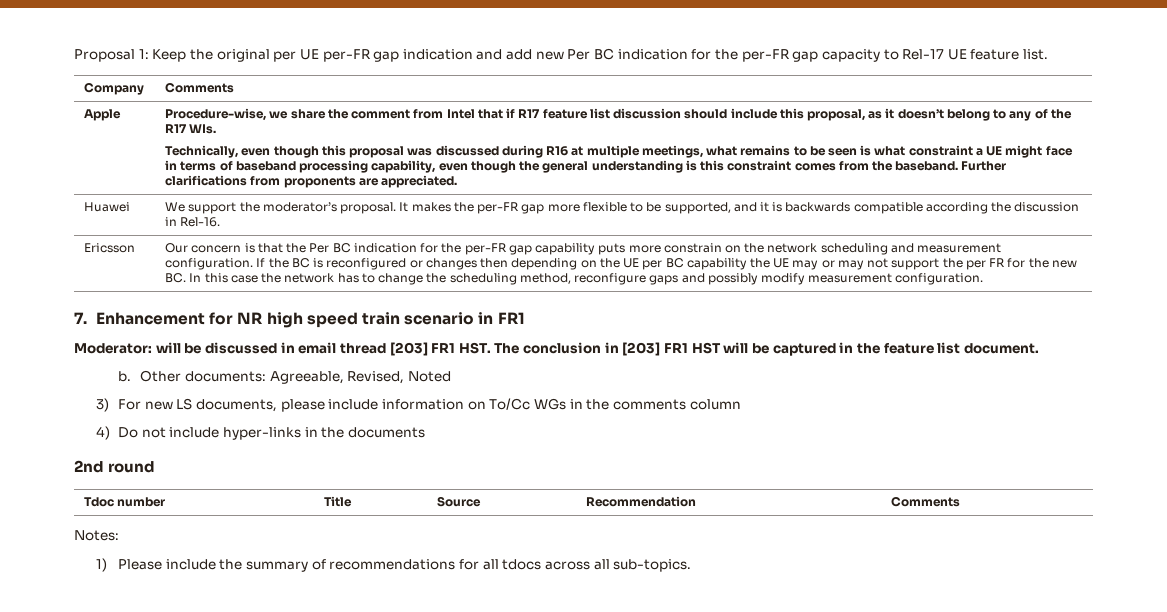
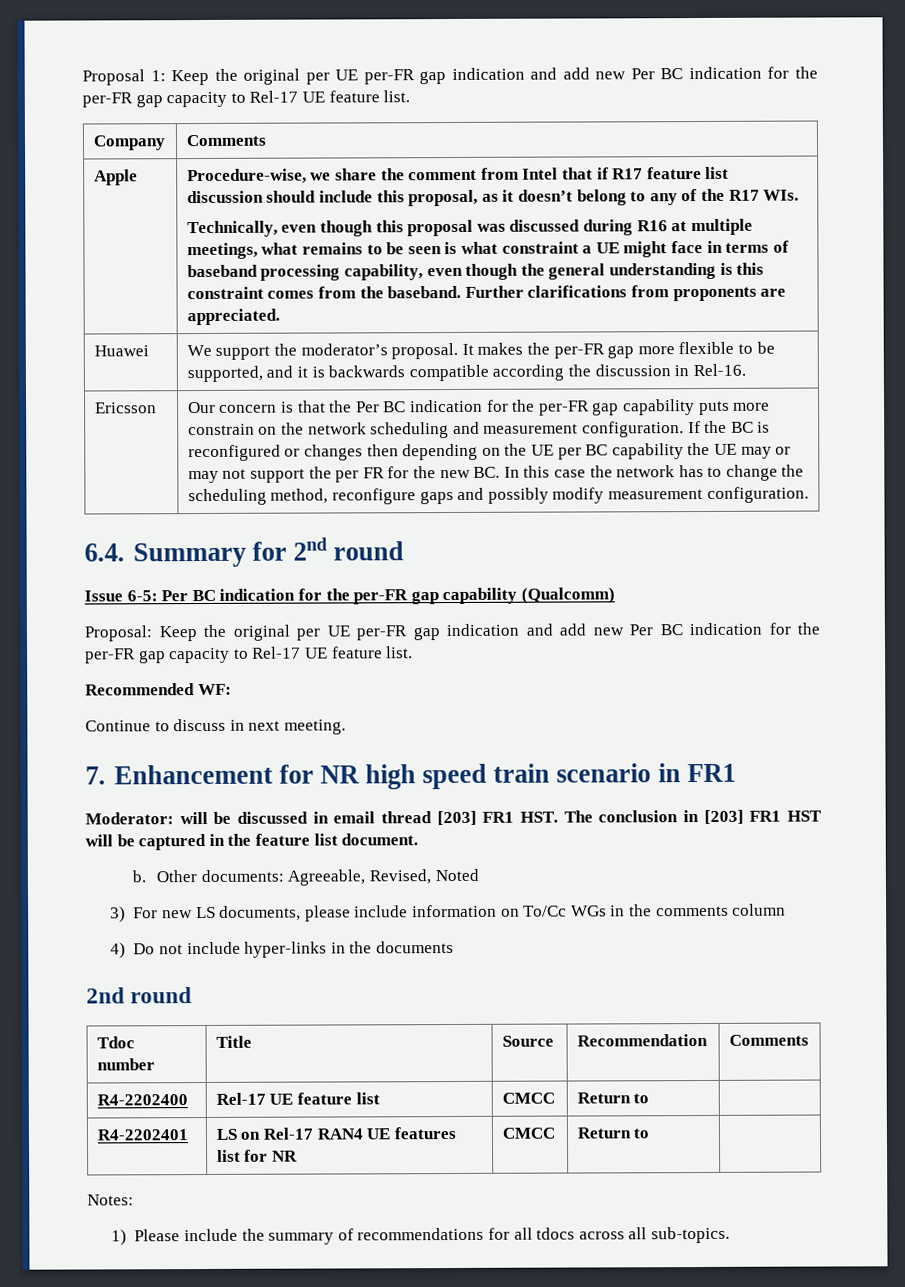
+ 6.4. Summary for 2nd round
+ Issue 6-5: Per BC indication for the per-FR gap capability (Qualcomm)
+ Proposal: Keep the original per UE per-FR gap indication and add new Per BC indication for the per-FR gap capacity to Rel-17 UE feature list.
+ Recommended WF:
+ Continue to discuss in next meeting.
+ R4-2202400 | Rel-17 UE feature list | CMCC | Return to |
+ R4-2202401 | LS on Rel-17 RAN4 UE features list for NR | CMCC | Return to |

